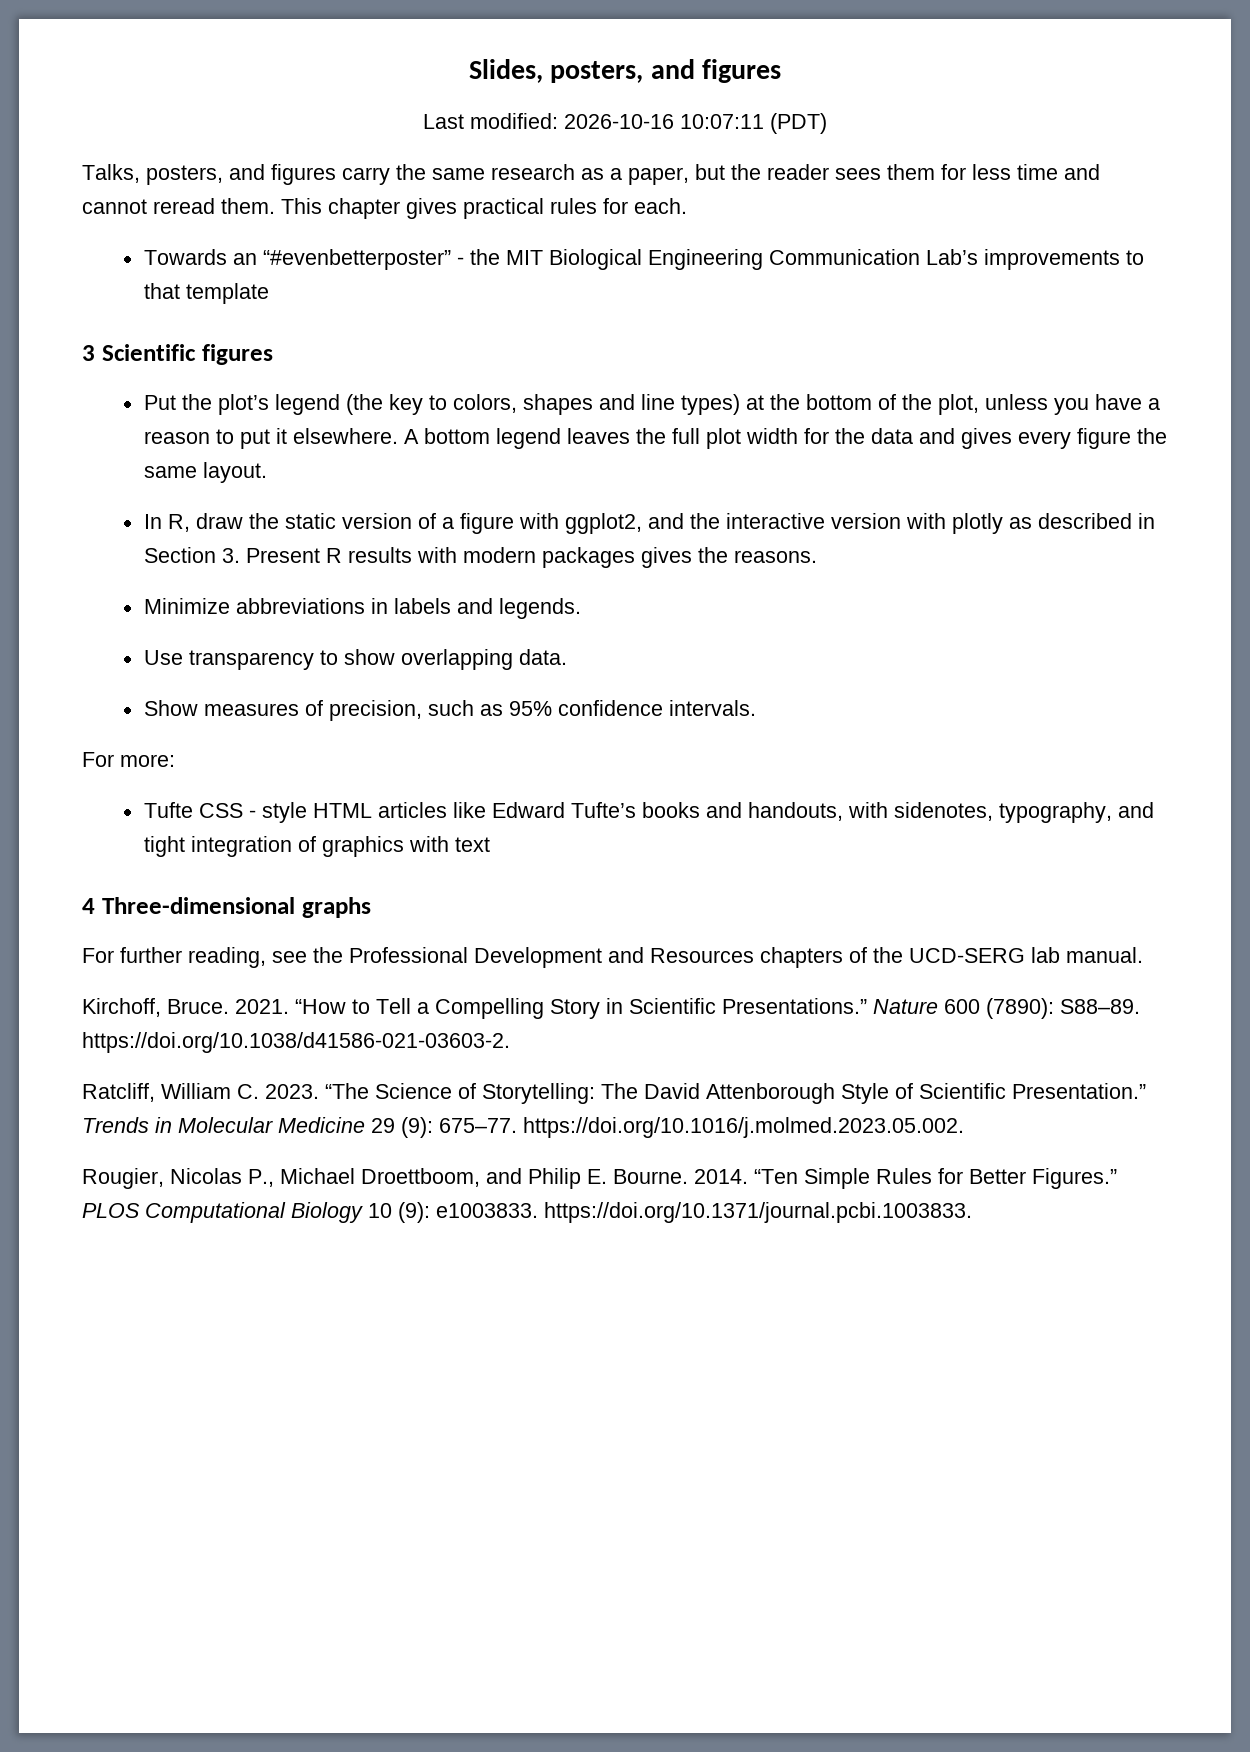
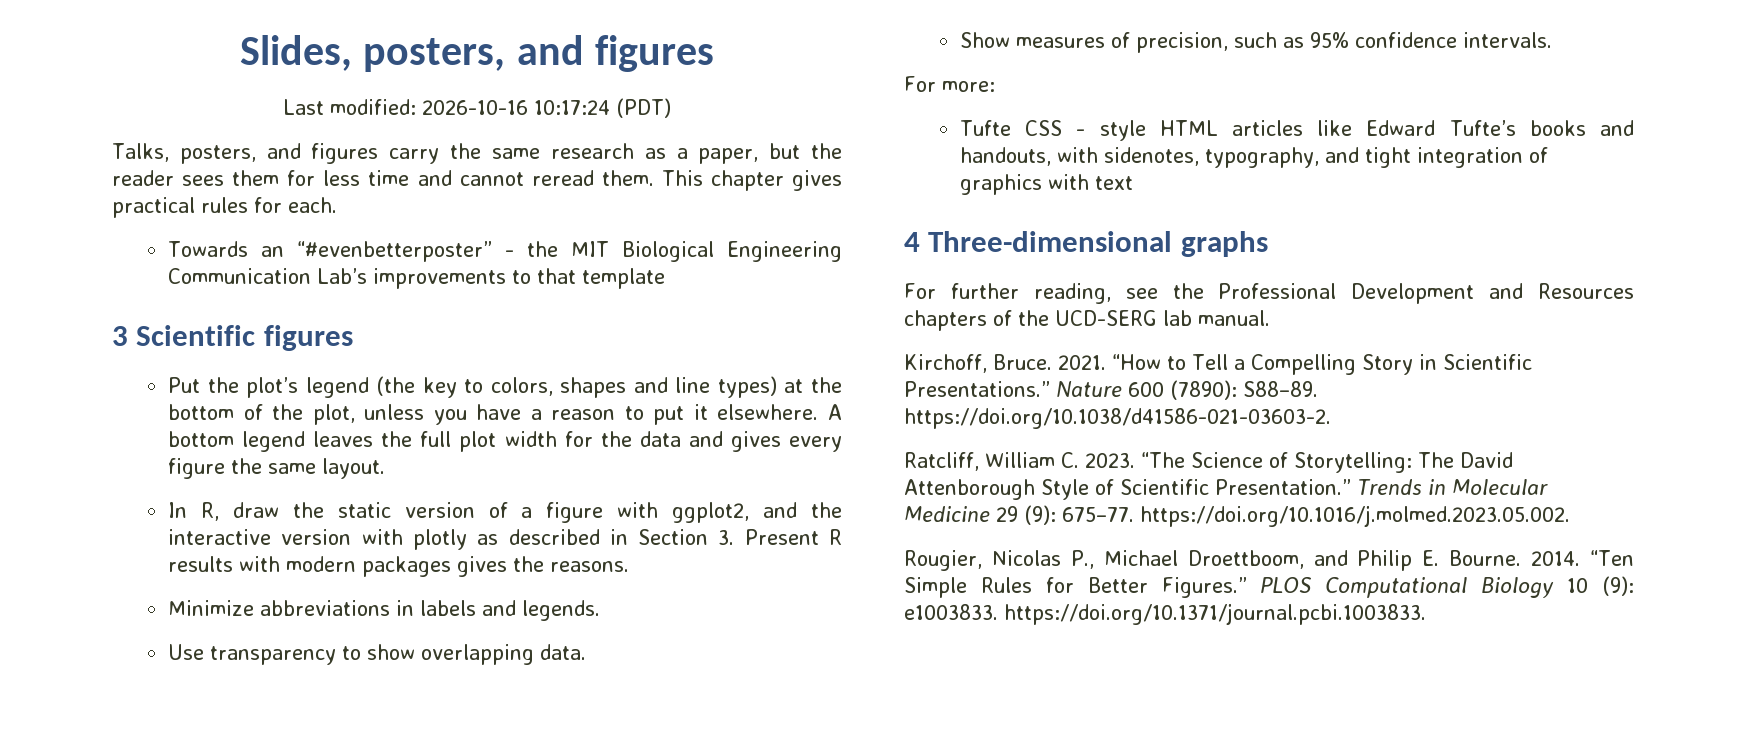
- Last modified: 2026-10-16 10:07:11 (PDT)
+ Last modified: 2026-10-16 10:17:24 (PDT)

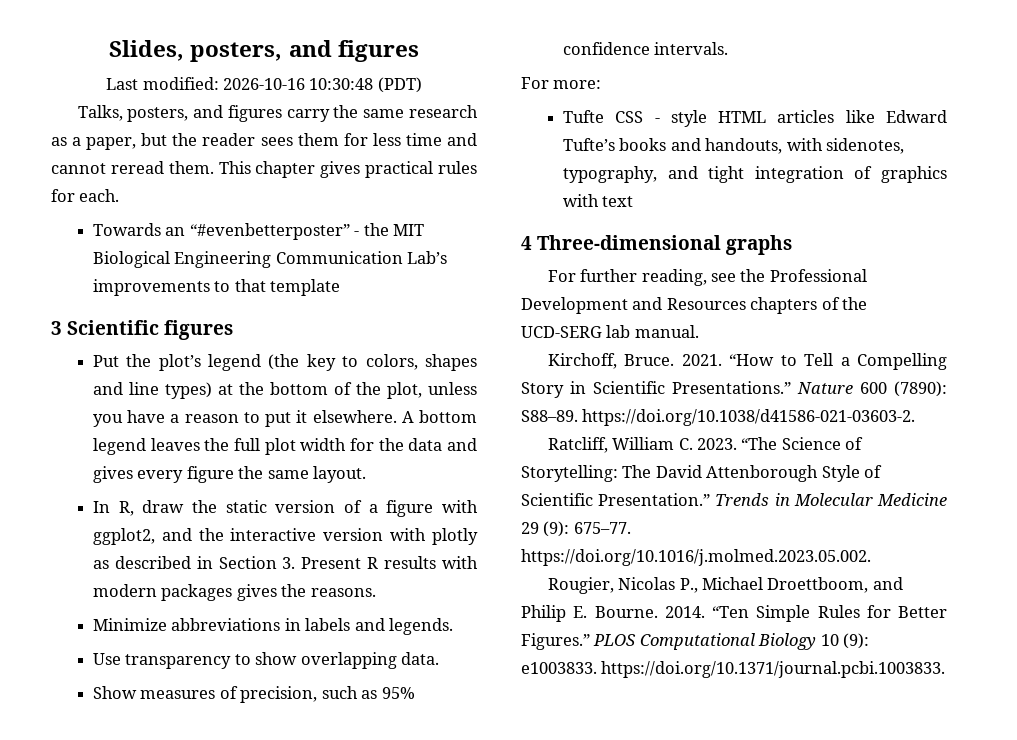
- Last modified: 2026-10-16 10:17:24 (PDT)
+ Last modified: 2026-10-16 10:30:48 (PDT)

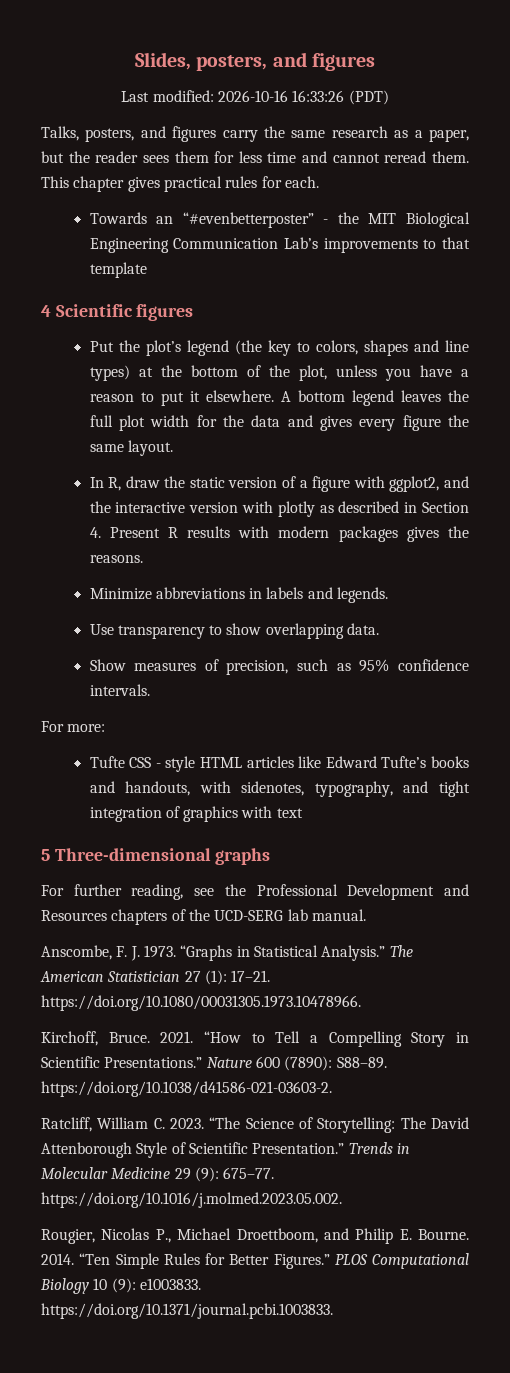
- Last modified: 2026-10-16 10:30:48 (PDT)
+ Last modified: 2026-10-16 16:33:26 (PDT)
- 3 Scientific figures
+ 4 Scientific figures
- In R, draw the static version of a figure with ggplot2, and the interactive version with plotly as described in Section 3. Present R results with modern packages gives the reasons.
+ In R, draw the static version of a figure with ggplot2, and the interactive version with plotly as described in Section 4. Present R results with modern packages gives the reasons.
- 4 Three-dimensional graphs
+ 5 Three-dimensional graphs
+ Anscombe, F. J. 1973. “Graphs in Statistical Analysis.” The American Statistician 27 (1): 17–21. https://doi.org/10.1080/00031305.1973.10478966.

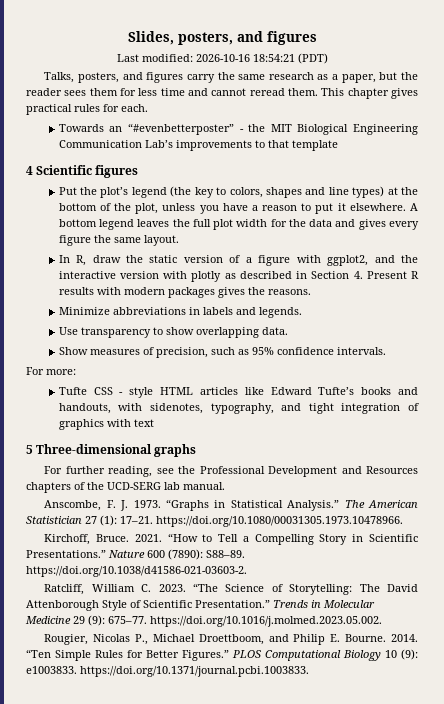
- Last modified: 2026-10-16 16:33:26 (PDT)
+ Last modified: 2026-10-16 18:54:21 (PDT)

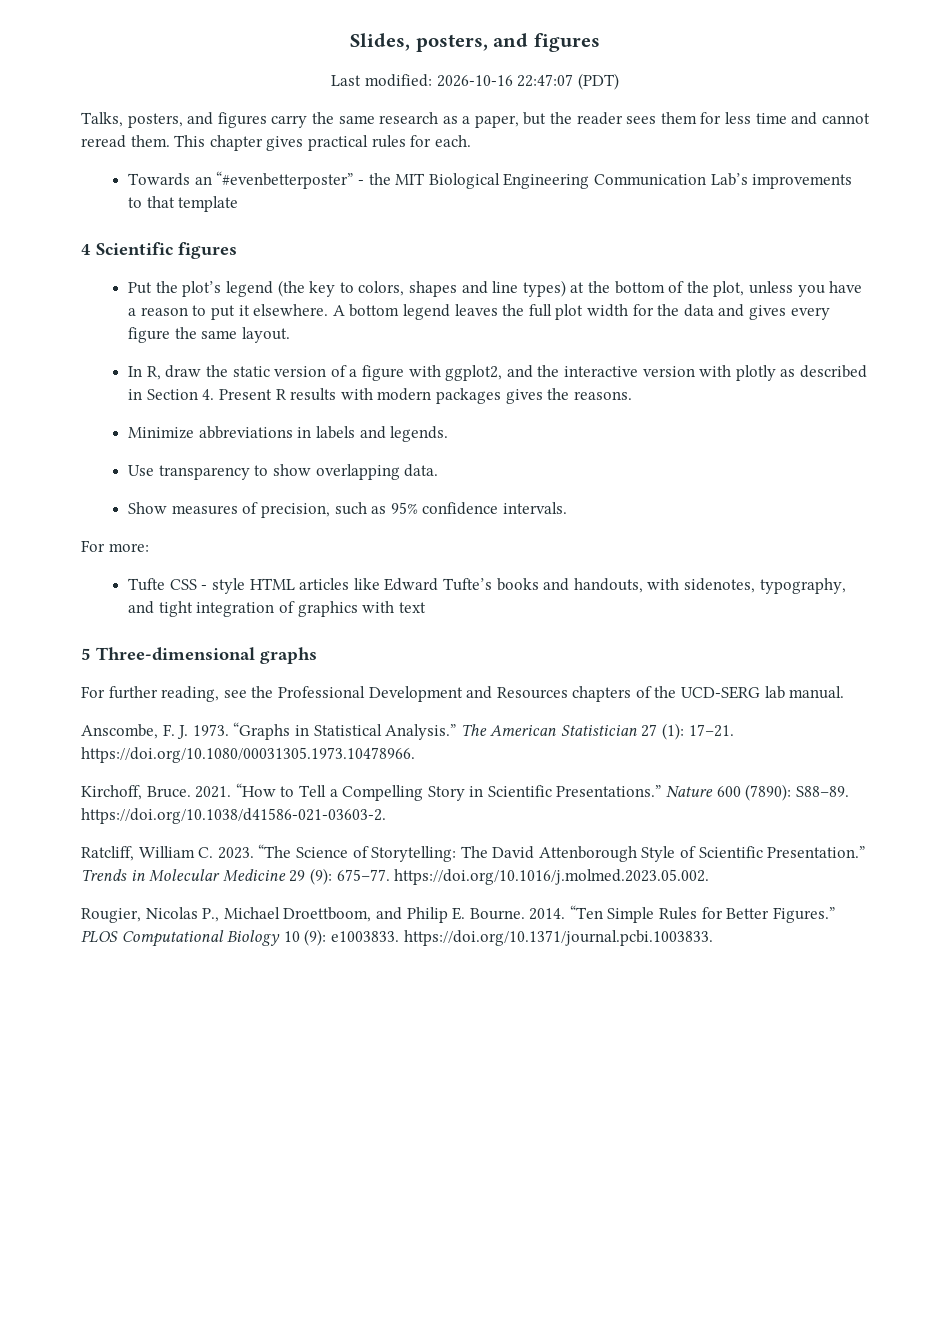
- Last modified: 2026-10-16 18:54:21 (PDT)
+ Last modified: 2026-10-16 22:47:07 (PDT)

